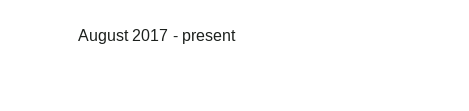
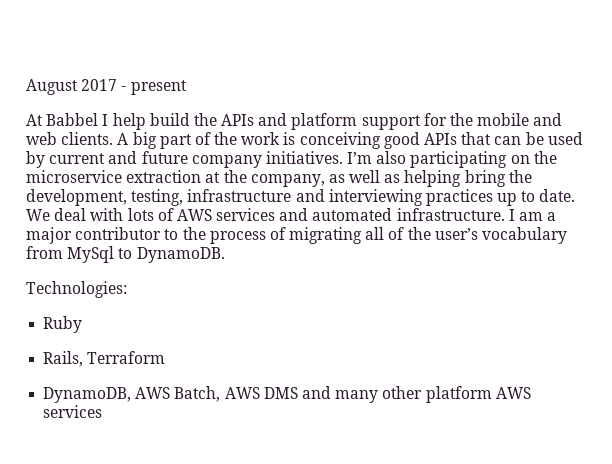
+ At Babbel I help build the APIs and platform support for the mobile and web clients. A big part of the work is conceiving good APIs that can be used by current and future company initiatives. I’m also participating on the microservice extraction at the company, as well as helping bring the development, testing, infrastructure and interviewing practices up to date. We deal with lots of AWS services and automated infrastructure. I am a major contributor to the process of migrating all of the user’s vocabulary from MySql to DynamoDB.
+ Technologies:
+ Ruby
+ Rails, Terraform
+ DynamoDB, AWS Batch, AWS DMS and many other platform AWS services

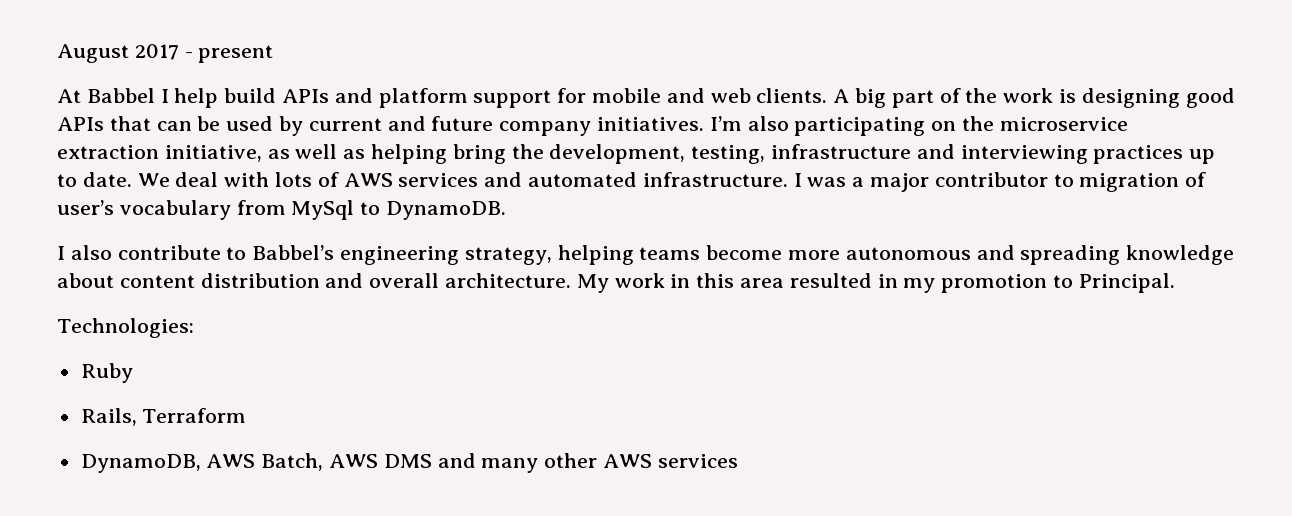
- At Babbel I help build the APIs and platform support for the mobile and web clients.
+ At Babbel I help build APIs and platform support for mobile and web clients.
- A big part of the work is conceiving good APIs that can be used by current and future company initiatives.
+ A big part of the work is designing good APIs that can be used by current and future company initiatives.
- I’m also participating on the microservice extraction at the company, as well as helping bring the development, testing, infrastructure and interviewing practices up to date.
+ I’m also participating on the microservice extraction initiative, as well as helping bring the development, testing, infrastructure and interviewing practices up to date.
- I am a major contributor to the process of migrating all of the user’s vocabulary from MySql to DynamoDB.
+ I was a major contributor to migration of user’s vocabulary from MySql to DynamoDB.
+ I also contribute to Babbel’s engineering strategy, helping teams become more autonomous and spreading knowledge about content distribution and overall architecture. My work in this area resulted in my promotion to Principal.
- DynamoDB, AWS Batch, AWS DMS and many other platform AWS services
+ DynamoDB, AWS Batch, AWS DMS and many other AWS services

